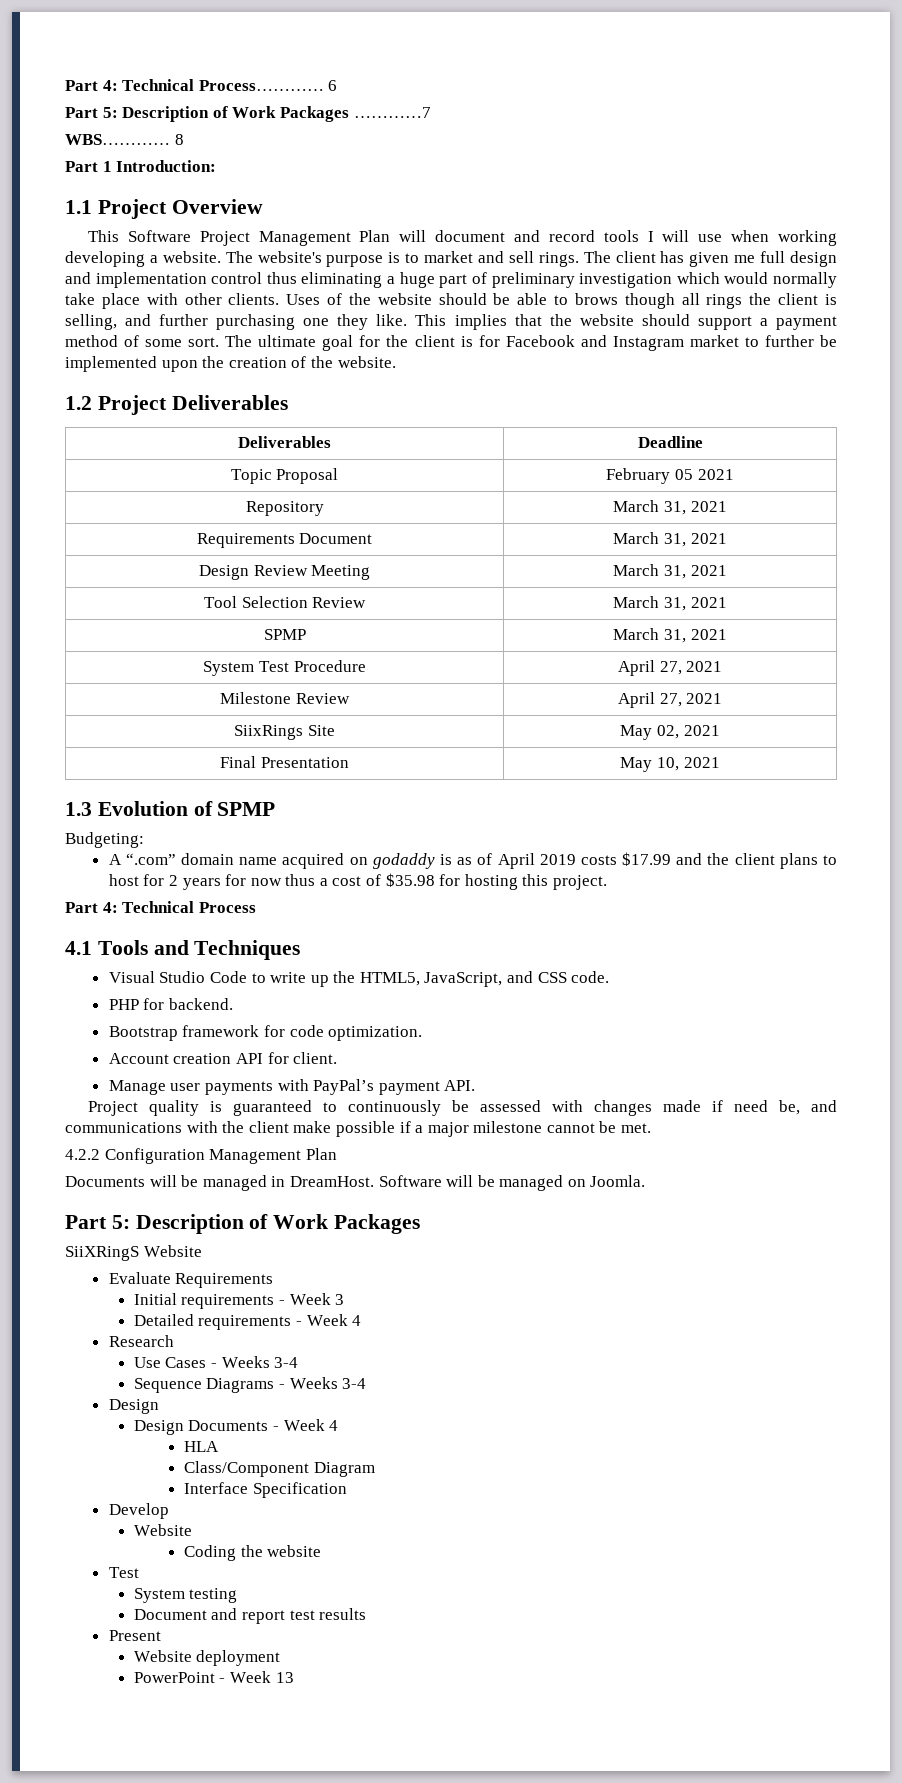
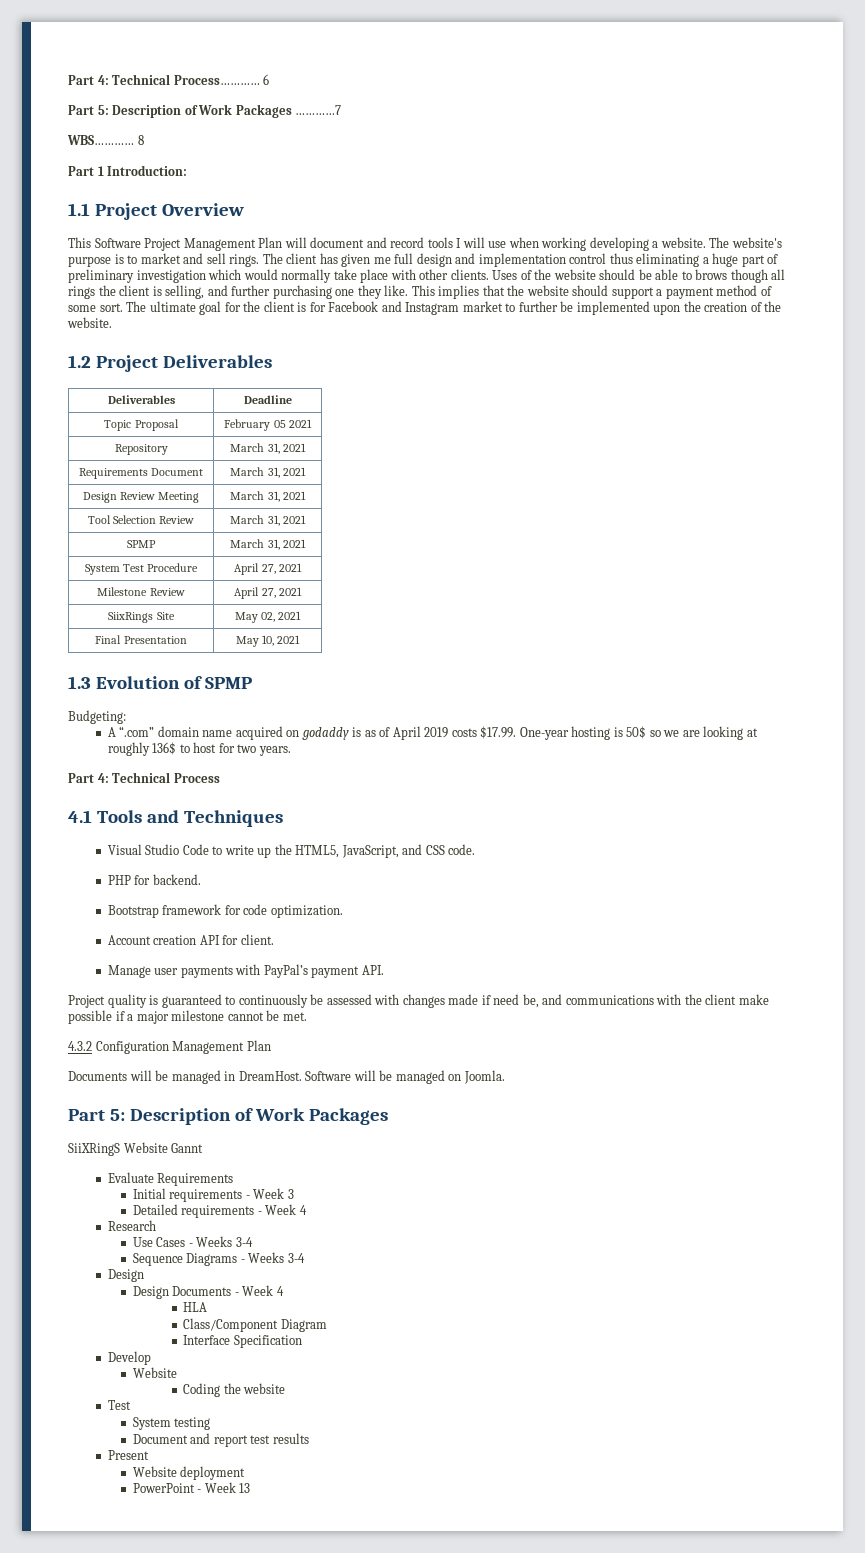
- A “.com” domain name acquired on godaddy is as of April 2019 costs $17.99 and the client plans to host for 2 years for now thus a cost of $35.98 for hosting this project.
+ A “.com” domain name acquired on godaddy is as of April 2019 costs $17.99. One-year hosting is 50$ so we are looking at roughly 136$ to host for two years.
- 4.2.2 Configuration Management Plan
+ 4.3.2 Configuration Management Plan
- SiiXRingS Website
+ SiiXRingS Website Gannt

